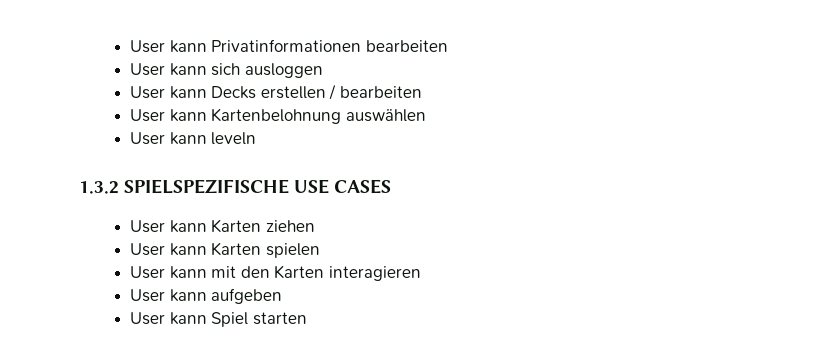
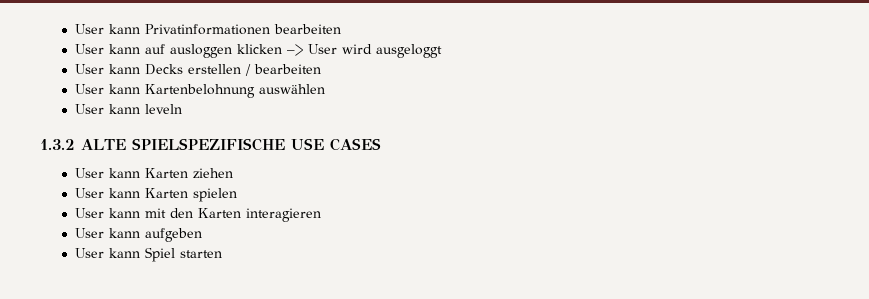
- User kann sich ausloggen
+ User kann auf ausloggen klicken –> User wird ausgeloggt
- 1.3.2 SPIELSPEZIFISCHE USE CASES
+ 1.3.2 ALTE SPIELSPEZIFISCHE USE CASES

